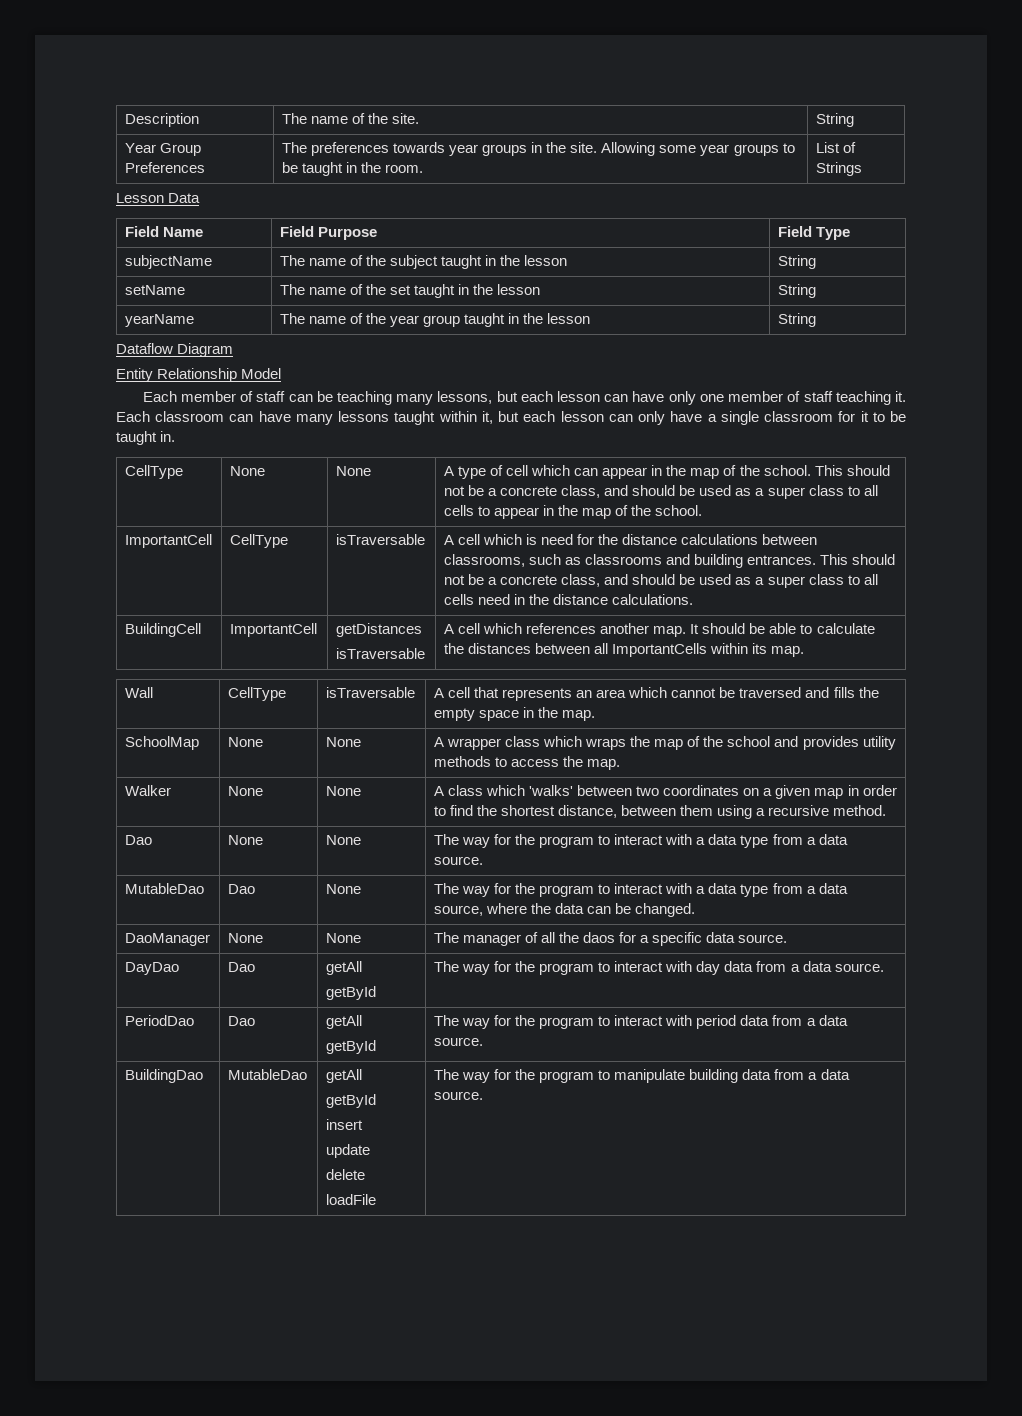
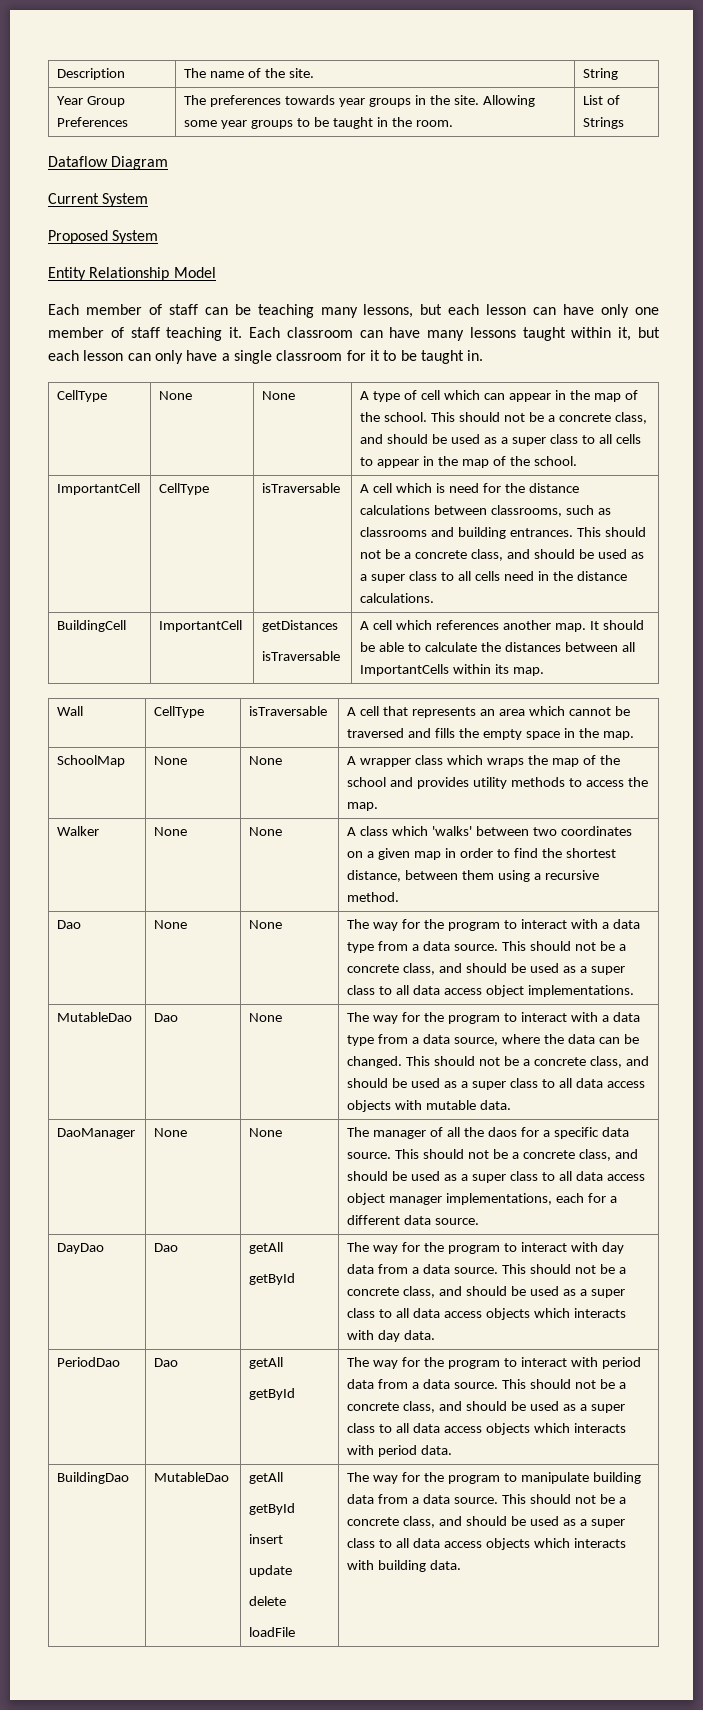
- Lesson Data
- Field Name | Field Purpose | Field Type
- subjectName | The name of the subject taught in the lesson | String
- setName | The name of the set taught in the lesson | String
- yearName | The name of the year group taught in the lesson | String
  Dataflow Diagram
+ Current System
+ Proposed System
- Dao | None | None | The way for the program to interact with a data type from a data source.
+ Dao | None | None | The way for the program to interact with a data type from a data source. This should not be a concrete class, and should be used as a super class to all data access object implementations.
+ This should not be a concrete class, and should be used as a super class to all data access objects with mutable data.
+ This should not be a concrete class, and should be used as a super class to all data access object manager implementations, each for a different data source.
+ This should not be a concrete class, and should be used as a super class to all data access objects which interacts with day data.
+ This should not be a concrete class, and should be used as a super class to all data access objects which interacts with period data.
+ This should not be a concrete class, and should be used as a super class to all data access objects which interacts with building data.

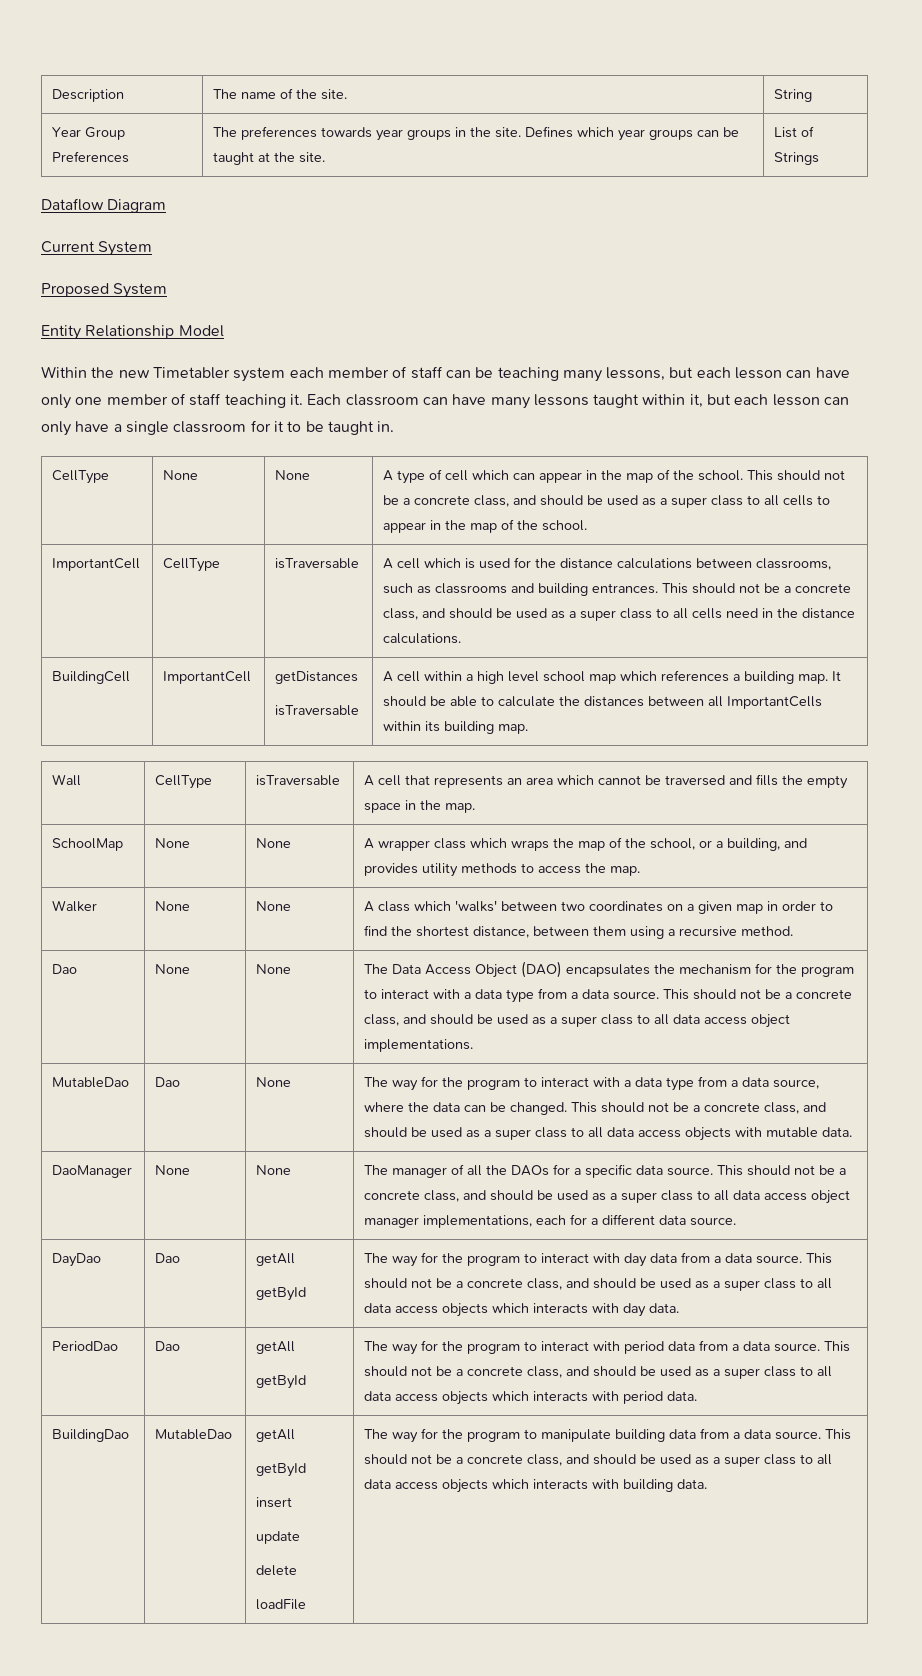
- Year Group Preferences | The preferences towards year groups in the site. Allowing some year groups to be taught in the room. | List of Strings
+ Year Group Preferences | The preferences towards year groups in the site. Defines which year groups can be taught at the site. | List of Strings
- Each member of staff can be teaching many lessons, but each lesson can have only one member of staff teaching it.
+ Within the new Timetabler system each member of staff can be teaching many lessons, but each lesson can have only one member of staff teaching it.
- A cell which is need for the distance calculations between classrooms, such as classrooms and building entrances.
+ A cell which is used for the distance calculations between classrooms, such as classrooms and building entrances.
  BuildingCell | ImportantCell | getDistances
- isTraversable | A cell which references another map. It should be able to calculate the distances between all ImportantCells within its map.
+ isTraversable | A cell within a high level school map which references a building map. It should be able to calculate the distances between all ImportantCells within its building map.
- SchoolMap | None | None | A wrapper class which wraps the map of the school and provides utility methods to access the map.
+ SchoolMap | None | None | A wrapper class which wraps the map of the school, or a building, and provides utility methods to access the map.
- The way for the program to interact with a data type from a data source.
+ The Data Access Object (DAO) encapsulates the mechanism for the program to interact with a data type from a data source.
- The manager of all the daos for a specific data source.
+ The manager of all the DAOs for a specific data source.

